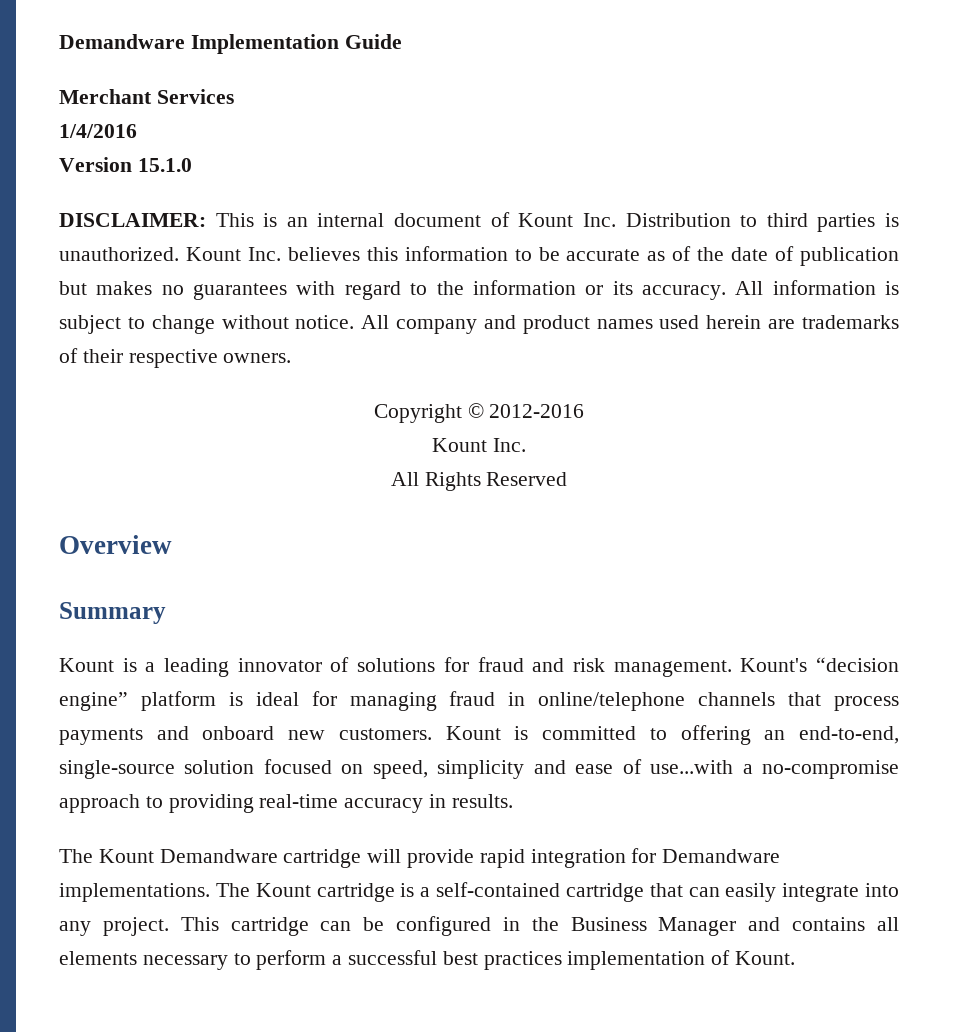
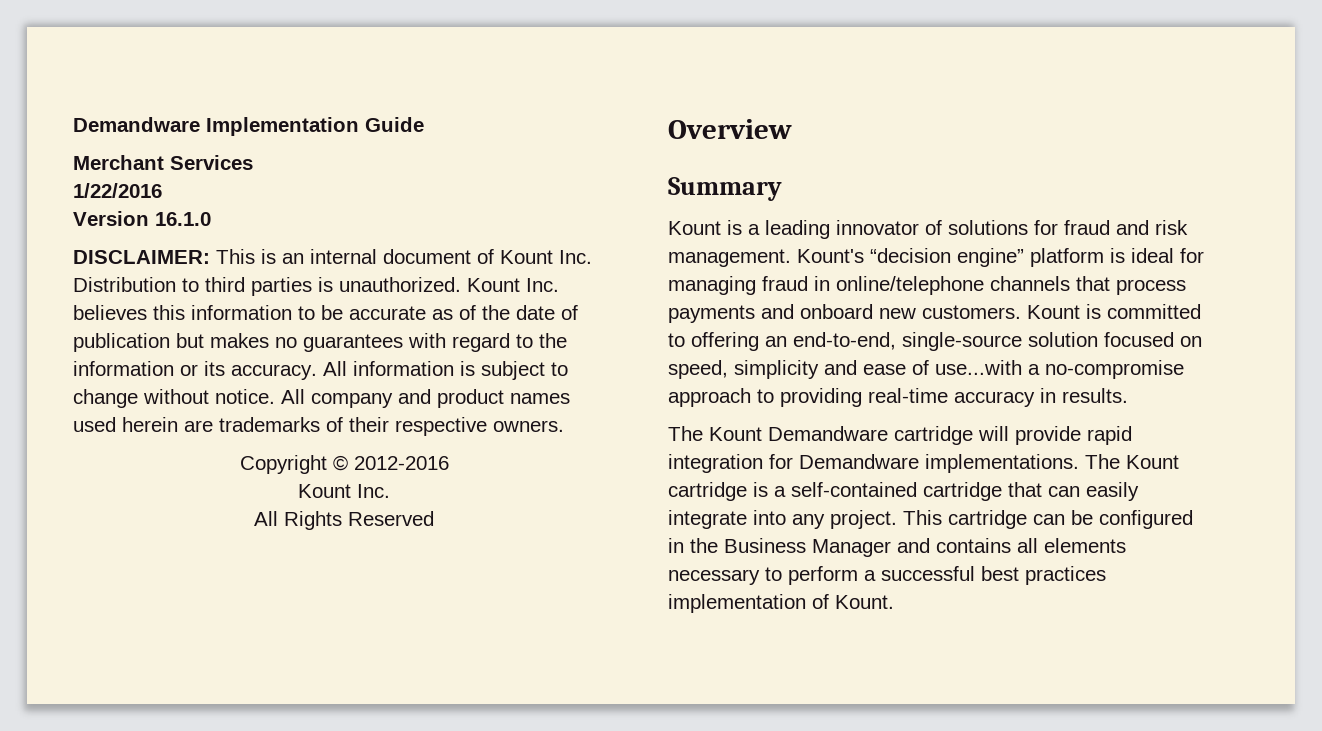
- 1/4/2016
+ 1/22/2016
- Version 15.1.0
+ Version 16.1.0

